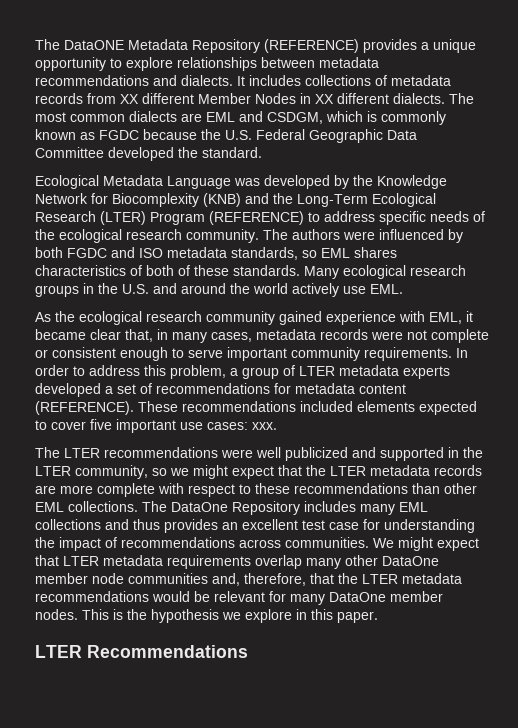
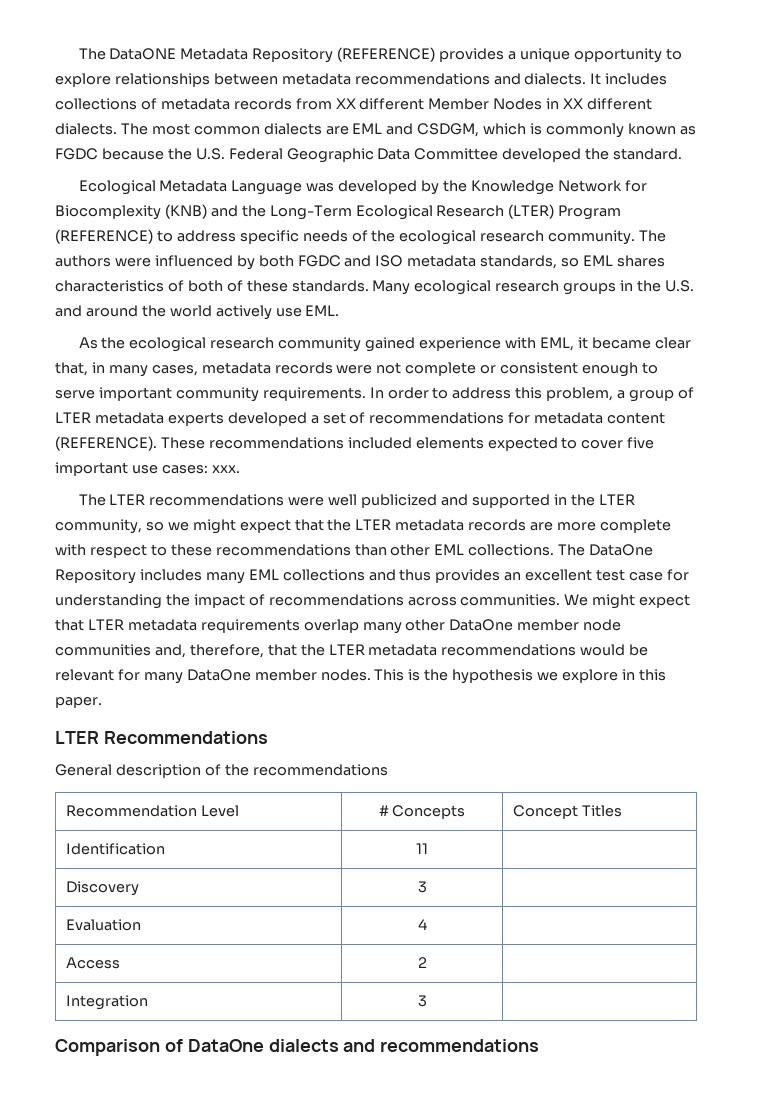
+ General description of the recommendations
+ Recommendation Level | # Concepts | Concept Titles
+ Identification | 11 |
+ Discovery | 3 |
+ Evaluation | 4 |
+ Access | 2 |
+ Integration | 3 |
+ Comparison of DataOne dialects and recommendations

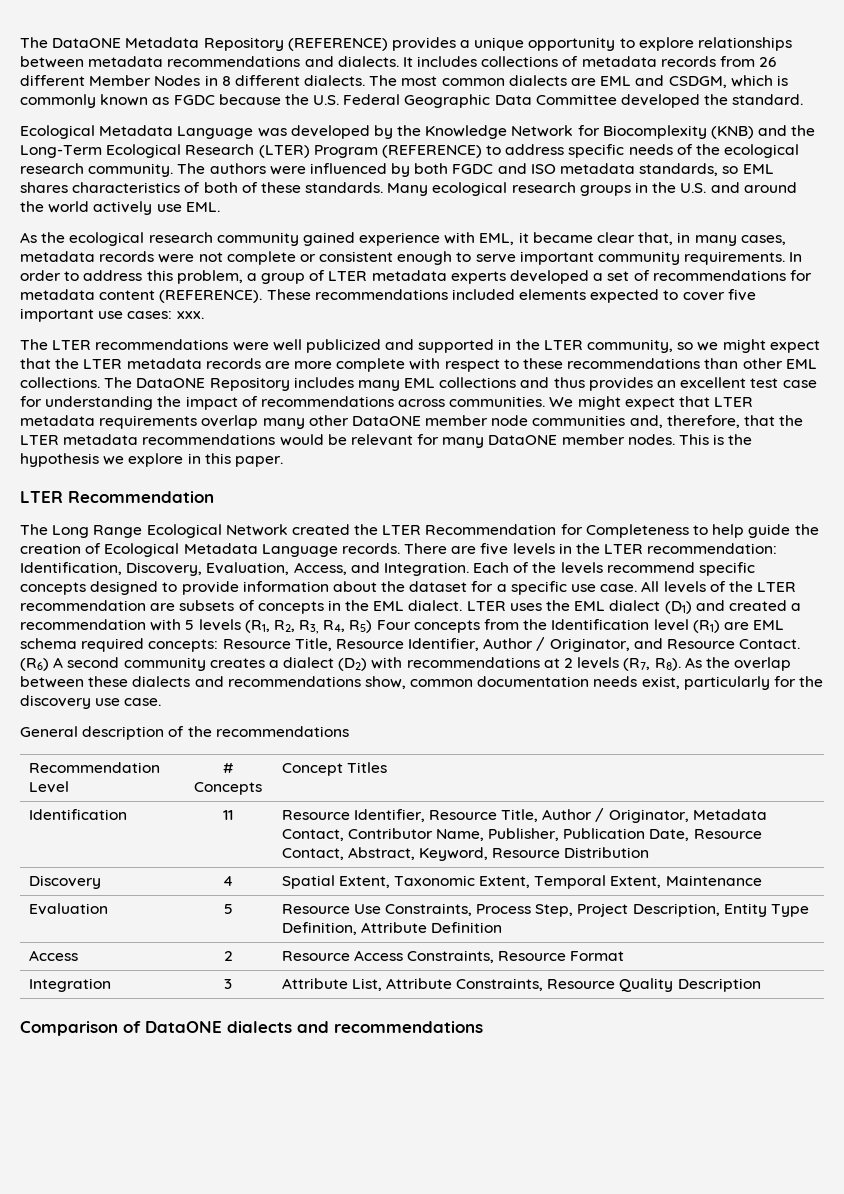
- It includes collections of metadata records from XX different Member Nodes in XX different dialects.
+ It includes collections of metadata records from 26 different Member Nodes in 8 different dialects.
- The DataOne Repository includes many EML collections and thus provides an excellent test case for understanding the impact of recommendations across communities.
+ The DataONE Repository includes many EML collections and thus provides an excellent test case for understanding the impact of recommendations across communities.
- We might expect that LTER metadata requirements overlap many other DataOne member node communities and, therefore, that the LTER metadata recommendations would be relevant for many DataOne member nodes.
+ We might expect that LTER metadata requirements overlap many other DataONE member node communities and, therefore, that the LTER metadata recommendations would be relevant for many DataONE member nodes.
  This is the hypothesis we explore in this paper.
- LTER Recommendations
+ LTER Recommendation
+ The Long Range Ecological Network created the LTER Recommendation for Completeness to help guide the creation of Ecological Metadata Language records. There are five levels in the LTER recommendation: Identification, Discovery, Evaluation, Access, and Integration. Each of the levels recommend specific concepts designed to provide information about the dataset for a specific use case. All levels of the LTER recommendation are subsets of concepts in the EML dialect. LTER uses the EML dialect (D1) and created a recommendation with 5 levels (R1, R2, R3, R4, R5) Four concepts from the Identification level (R1) are EML schema required concepts: Resource Title, Resource Identifier, Author / Originator, and Resource Contact. (R6) A second community creates a dialect (D2) with recommendations at 2 levels (R7, R8). As the overlap between these dialects and recommendations show, common documentation needs exist, particularly for the discovery use case.
- Identification | 11 |
- Discovery | 3 |
- Evaluation | 4 |
- Access | 2 |
- Integration | 3 |
+ Identification | 11 | Resource Identifier, Resource Title, Author / Originator, Metadata Contact, Contributor Name, Publisher, Publication Date, Resource Contact, Abstract, Keyword, Resource Distribution
+ Discovery | 4 | Spatial Extent, Taxonomic Extent, Temporal Extent, Maintenance
+ Evaluation | 5 | Resource Use Constraints, Process Step, Project Description, Entity Type Definition, Attribute Definition
+ Access | 2 | Resource Access Constraints, Resource Format
+ Integration | 3 | Attribute List, Attribute Constraints, Resource Quality Description
- Comparison of DataOne dialects and recommendations
+ Comparison of DataONE dialects and recommendations

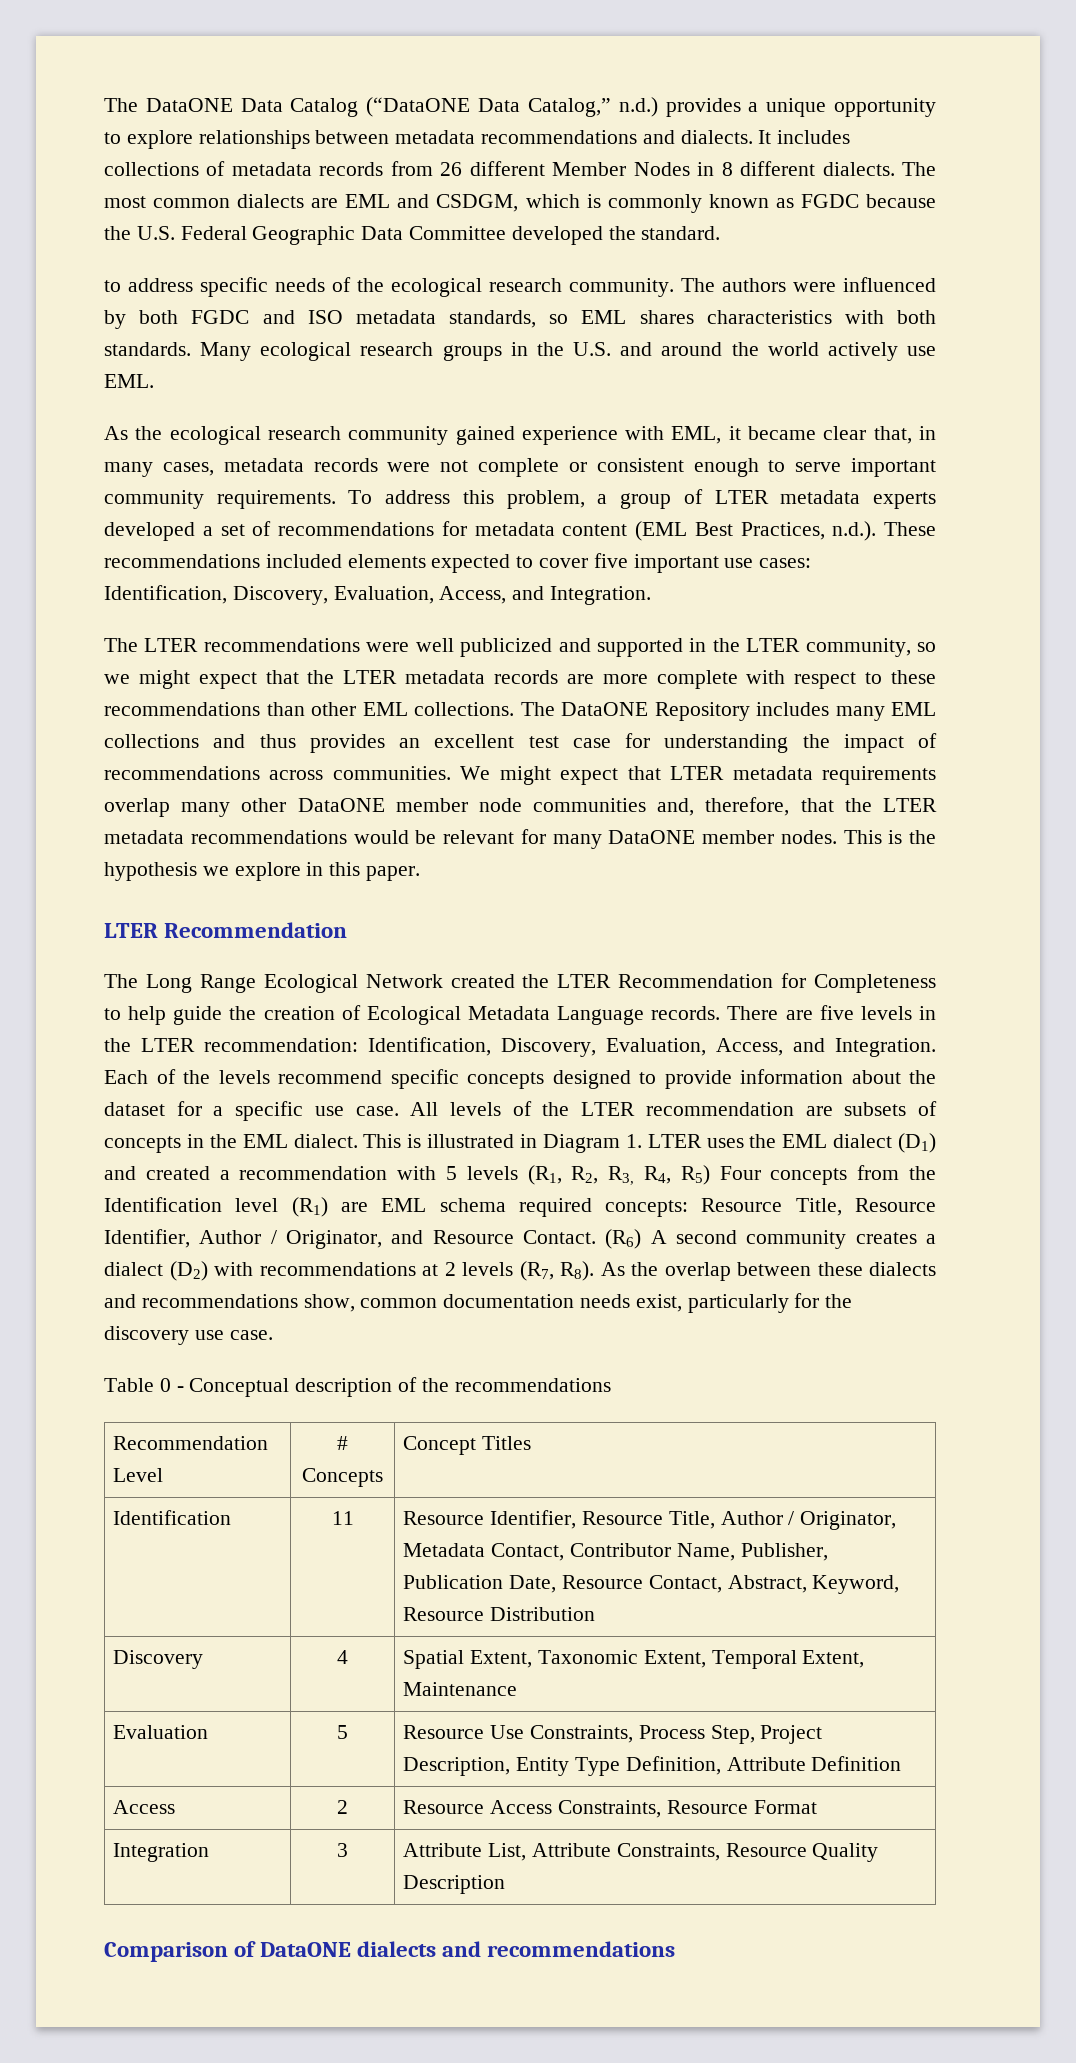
- The DataONE Metadata Repository (REFERENCE) provides a unique opportunity to explore relationships between metadata recommendations and dialects.
+ The DataONE Data Catalog (“DataONE Data Catalog,” n.d.) provides a unique opportunity to explore relationships between metadata recommendations and dialects.
- Ecological Metadata Language was developed by the Knowledge Network for Biocomplexity (KNB) and the Long-Term Ecological Research (LTER) Program (REFERENCE) to address specific needs of the ecological research community.
+ to address specific needs of the ecological research community.
- The authors were influenced by both FGDC and ISO metadata standards, so EML shares characteristics of both of these standards.
+ The authors were influenced by both FGDC and ISO metadata standards, so EML shares characteristics with both standards.
- In order to address this problem, a group of LTER metadata experts developed a set of recommendations for metadata content (REFERENCE). These recommendations included elements expected to cover five important use cases: xxx.
+ To address this problem, a group of LTER metadata experts developed a set of recommendations for metadata content (EML Best Practices, n.d.). These recommendations included elements expected to cover five important use cases: Identification, Discovery, Evaluation, Access, and Integration.
- LTER uses the EML dialect (D1) and created a recommendation with 5 levels (R1, R2, R3, R4, R5) Four concepts from the Identification level (R1) are EML schema required concepts: Resource Title, Resource Identifier, Author / Originator, and Resource Contact.
+ This is illustrated in Diagram 1. LTER uses the EML dialect (D1) and created a recommendation with 5 levels (R1, R2, R3, R4, R5) Four concepts from the Identification level (R1) are EML schema required concepts: Resource Title, Resource Identifier, Author / Originator, and Resource Contact.
- General description of the recommendations
+ Table 0 - Conceptual description of the recommendations

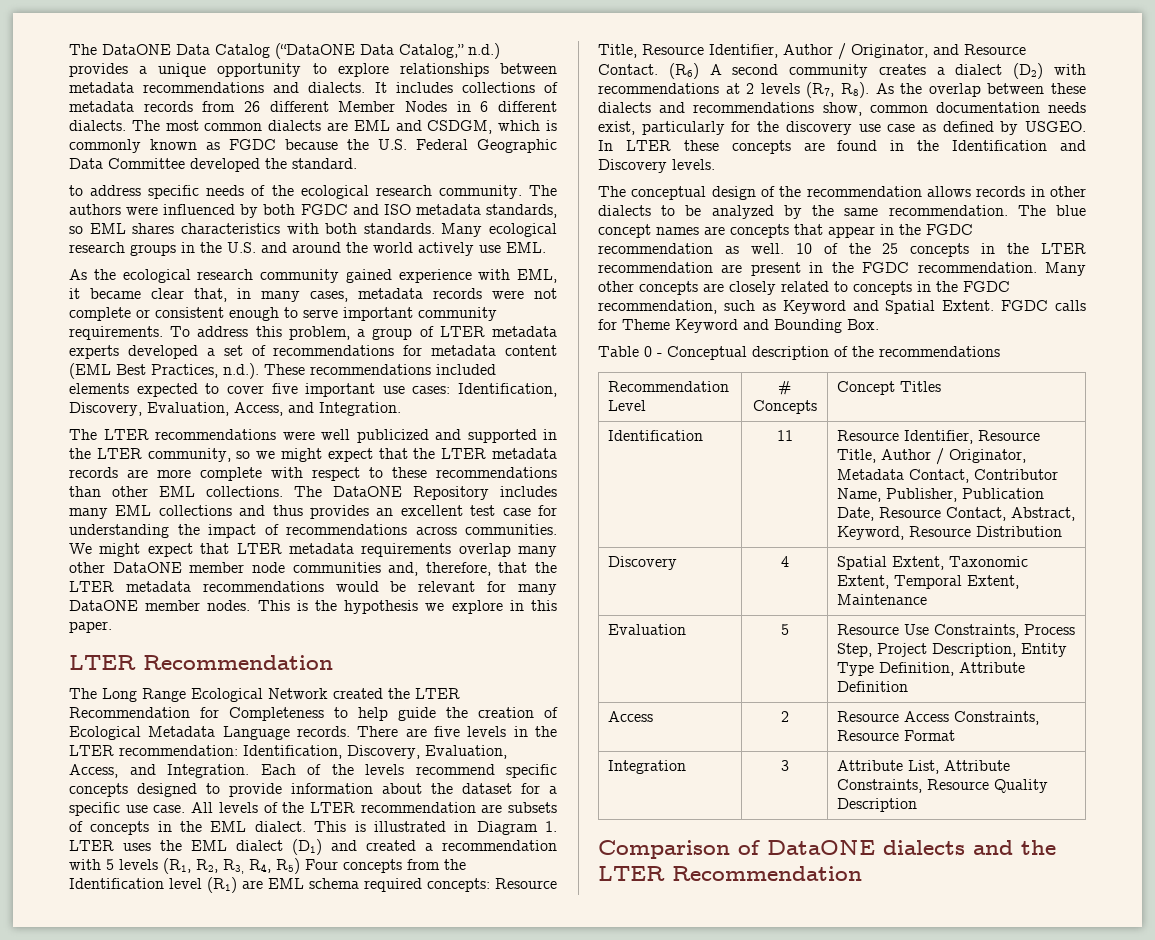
- It includes collections of metadata records from 26 different Member Nodes in 8 different dialects.
+ It includes collections of metadata records from 26 different Member Nodes in 6 different dialects.
- (R6) A second community creates a dialect (D2) with recommendations at 2 levels (R7, R8). As the overlap between these dialects and recommendations show, common documentation needs exist, particularly for the discovery use case.
+ (R6) A second community creates a dialect (D2) with recommendations at 2 levels (R7, R8). As the overlap between these dialects and recommendations show, common documentation needs exist, particularly for the discovery use case as defined by USGEO. In LTER these concepts are found in the Identification and Discovery levels.
+ The conceptual design of the recommendation allows records in other dialects to be analyzed by the same recommendation. The blue concept names are concepts that appear in the FGDC recommendation as well. 10 of the 25 concepts in the LTER recommendation are present in the FGDC recommendation. Many other concepts are closely related to concepts in the FGDC recommendation, such as Keyword and Spatial Extent. FGDC calls for Theme Keyword and Bounding Box.
- Comparison of DataONE dialects and recommendations
+ Comparison of DataONE dialects and the LTER Recommendation

